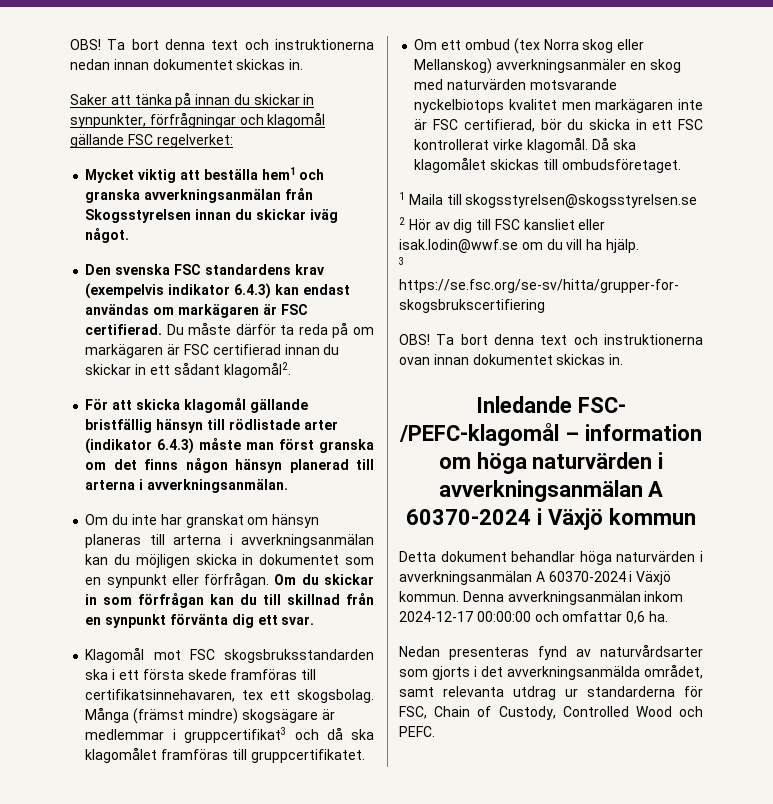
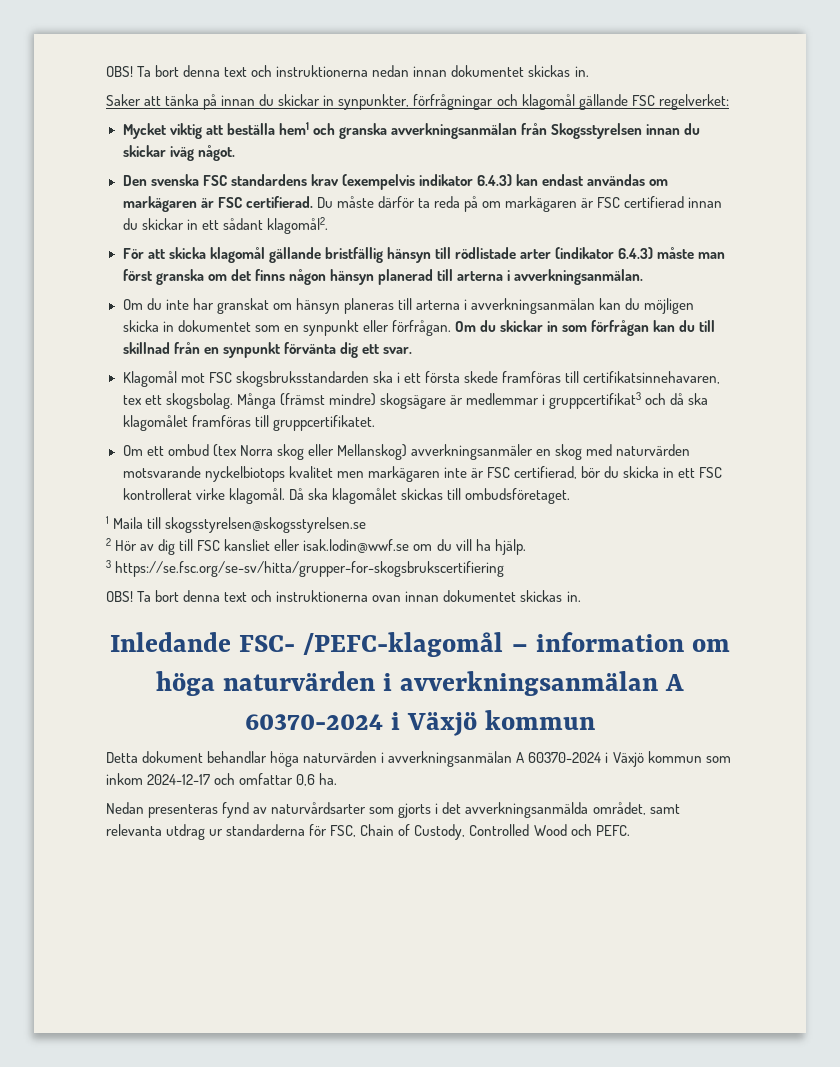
- Detta dokument behandlar höga naturvärden i avverkningsanmälan A 60370-2024 i Växjö kommun. Denna avverkningsanmälan inkom 2024-12-17 00:00:00 och omfattar 0,6 ha.
+ Detta dokument behandlar höga naturvärden i avverkningsanmälan A 60370-2024 i Växjö kommun som inkom 2024-12-17 och omfattar 0,6 ha.

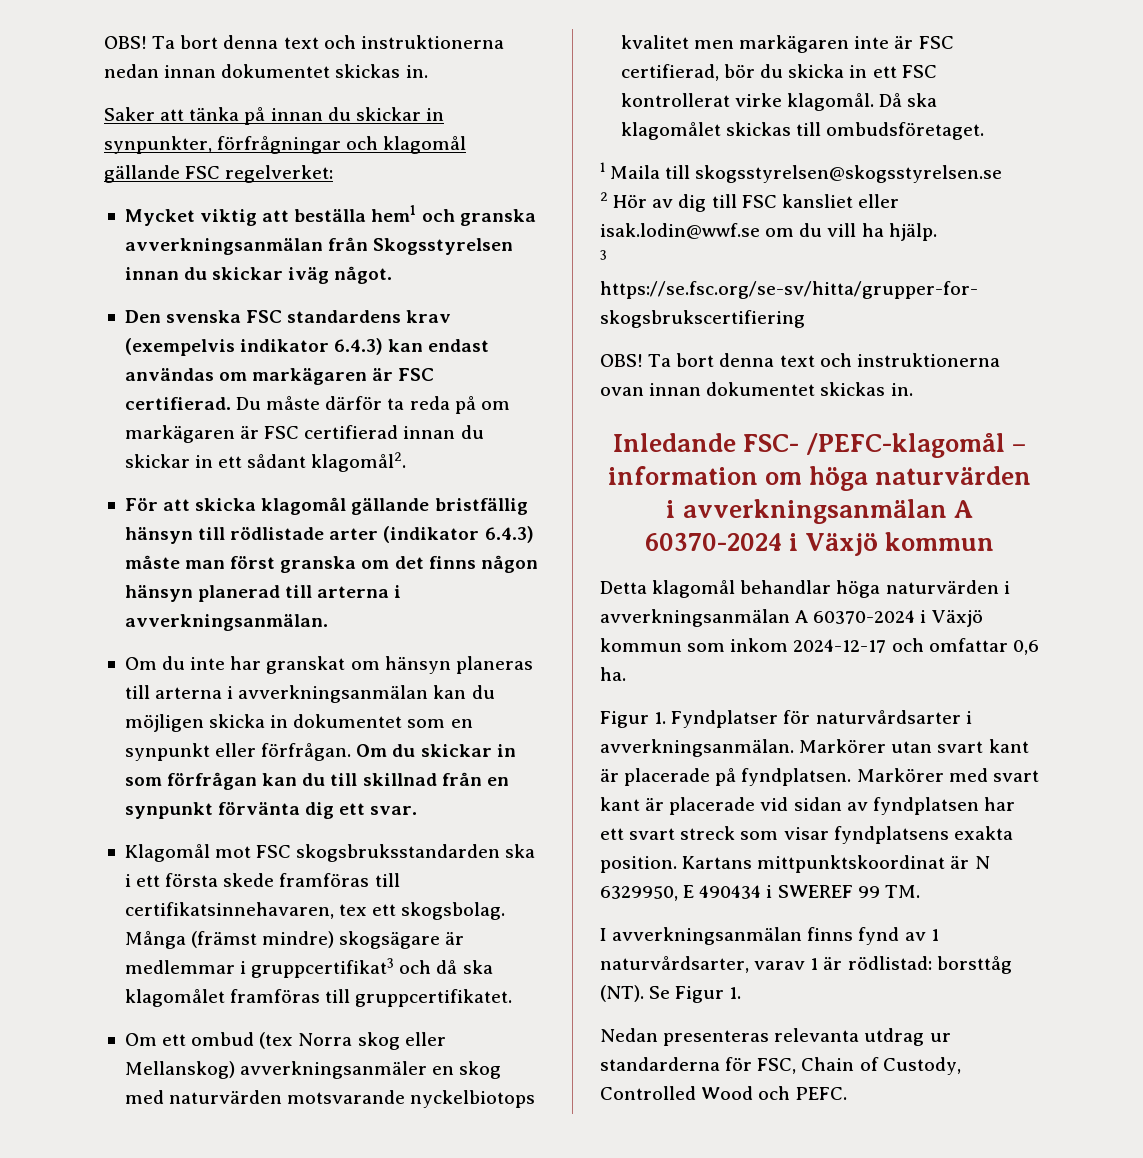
- Detta dokument behandlar höga naturvärden i avverkningsanmälan A 60370-2024 i Växjö kommun som inkom 2024-12-17 och omfattar 0,6 ha.
+ Detta klagomål behandlar höga naturvärden i avverkningsanmälan A 60370-2024 i Växjö kommun som inkom 2024-12-17 och omfattar 0,6 ha.
- Nedan presenteras fynd av naturvårdsarter som gjorts i det avverkningsanmälda området, samt relevanta utdrag ur standarderna för FSC, Chain of Custody, Controlled Wood och PEFC.
+ Figur 1. Fyndplatser för naturvårdsarter i avverkningsanmälan. Markörer utan svart kant är placerade på fyndplatsen. Markörer med svart kant är placerade vid sidan av fyndplatsen har ett svart streck som visar fyndplatsens exakta position. Kartans mittpunktskoordinat är N 6329950, E 490434 i SWEREF 99 TM.
+ I avverkningsanmälan finns fynd av 1 naturvårdsarter, varav 1 är rödlistad: borsttåg (NT). Se Figur 1.
+ Nedan presenteras relevanta utdrag ur standarderna för FSC, Chain of Custody, Controlled Wood och PEFC.

